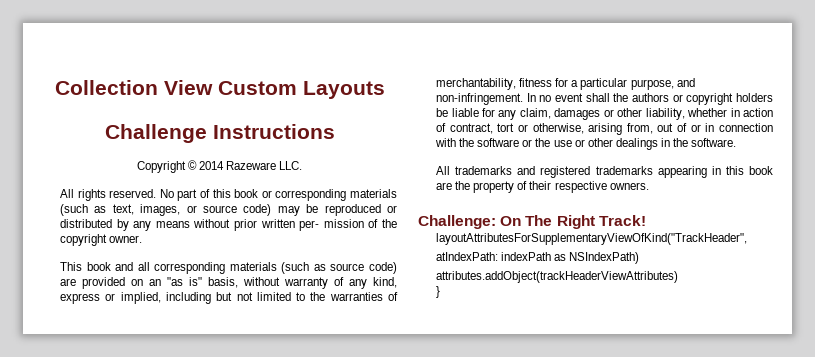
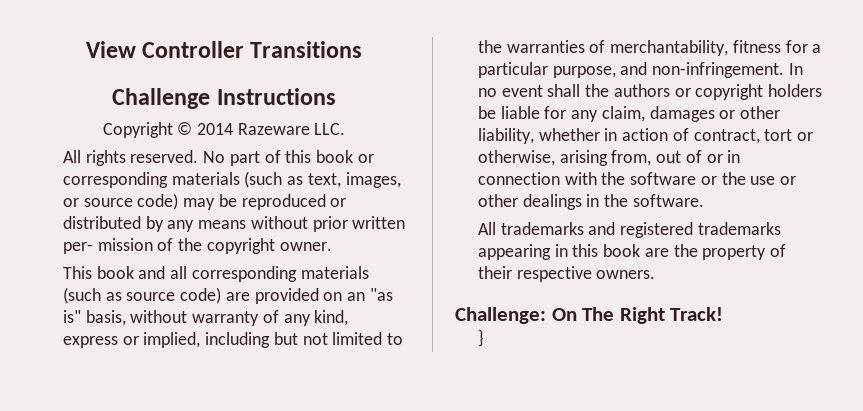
- Collection View Custom Layouts
+ View Controller Transitions
- layoutAttributesForSupplementaryViewOfKind("TrackHeader",
- atIndexPath: indexPath as NSIndexPath)
- attributes.addObject(trackHeaderViewAttributes)

